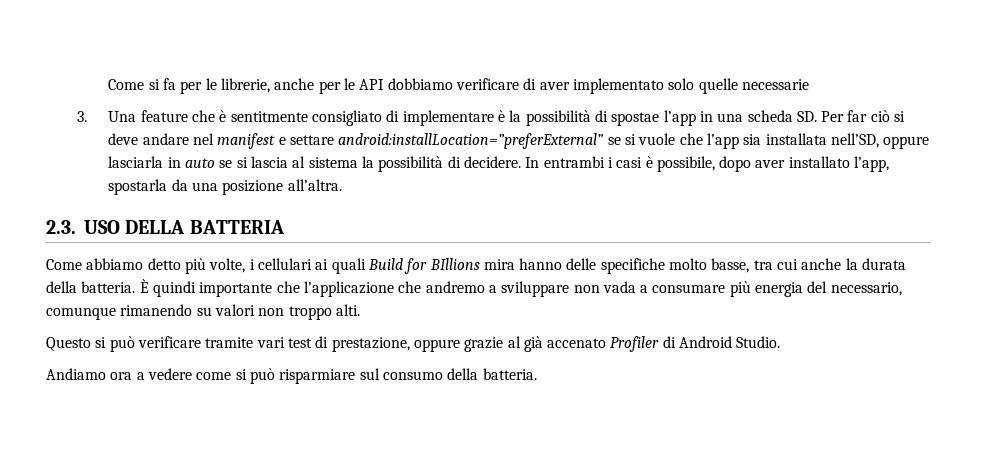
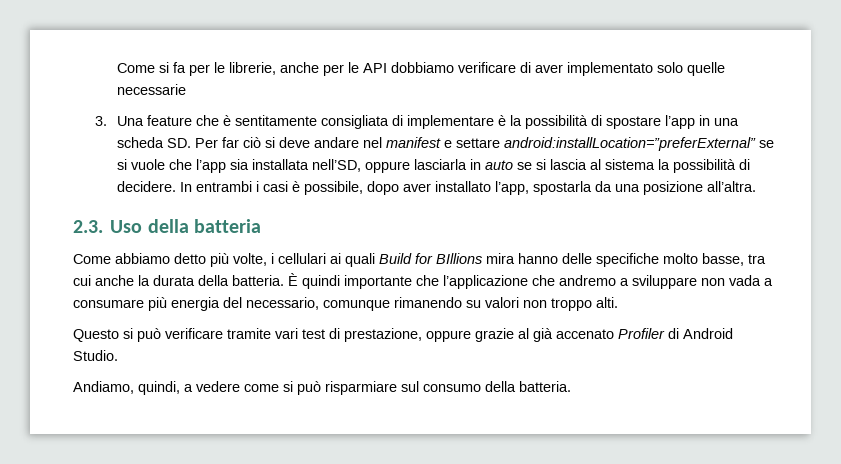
- 3. Una feature che è sentitmente consigliato di implementare è la possibilità di spostae l’app in una scheda SD. Per far ciò si deve andare nel manifest e settare android:installLocation=”preferExternal” se si vuole che l’app sia installata nell’SD, oppure lasciarla in auto se si lascia al sistema la possibilità di decidere.
+ 3. Una feature che è sentitamente consigliata di implementare è la possibilità di spostare l’app in una scheda SD. Per far ciò si deve andare nel manifest e settare android:installLocation=”preferExternal” se si vuole che l’app sia installata nell’SD, oppure lasciarla in auto se si lascia al sistema la possibilità di decidere.
- 2.3. USO DELLA BATTERIA
+ 2.3. Uso della batteria
- Andiamo ora a vedere come si può risparmiare sul consumo della batteria.
+ Andiamo, quindi, a vedere come si può risparmiare sul consumo della batteria.

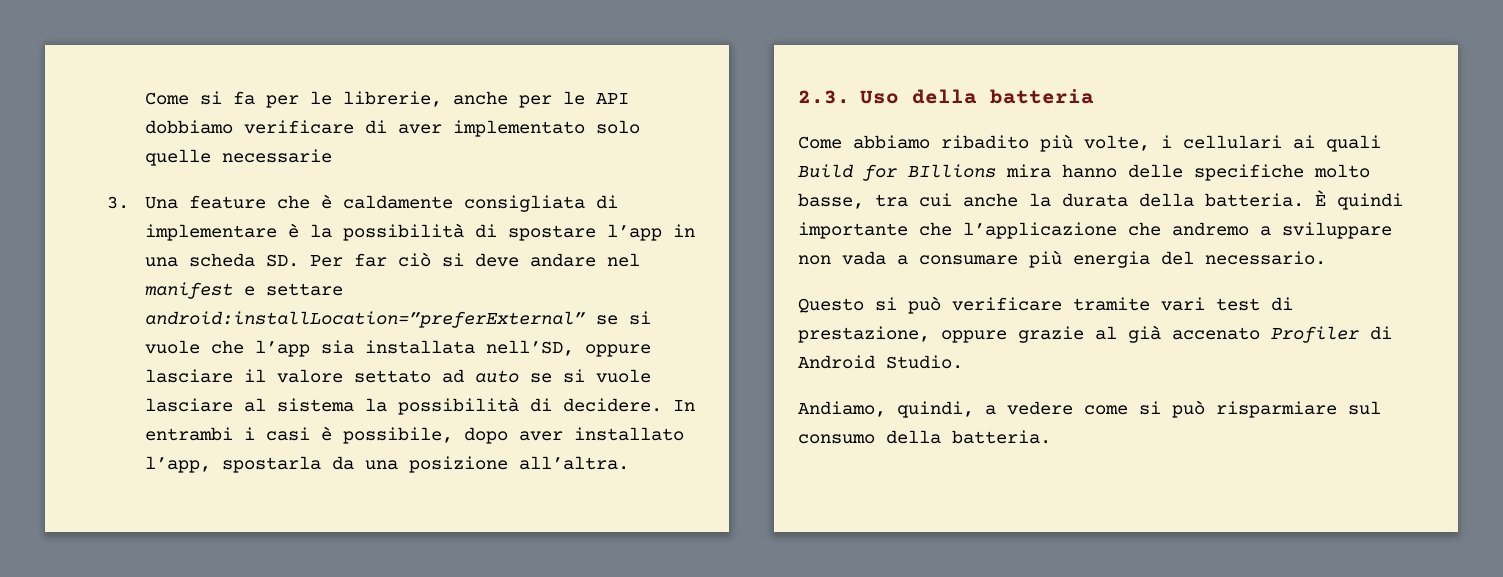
- 3. Una feature che è sentitamente consigliata di implementare è la possibilità di spostare l’app in una scheda SD. Per far ciò si deve andare nel manifest e settare android:installLocation=”preferExternal” se si vuole che l’app sia installata nell’SD, oppure lasciarla in auto se si lascia al sistema la possibilità di decidere.
+ 3. Una feature che è caldamente consigliata di implementare è la possibilità di spostare l’app in una scheda SD. Per far ciò si deve andare nel manifest e settare android:installLocation=”preferExternal” se si vuole che l’app sia installata nell’SD, oppure lasciare il valore settato ad auto se si vuole lasciare al sistema la possibilità di decidere.
- Come abbiamo detto più volte, i cellulari ai quali Build for BIllions mira hanno delle specifiche molto basse, tra cui anche la durata della batteria.
+ Come abbiamo ribadito più volte, i cellulari ai quali Build for BIllions mira hanno delle specifiche molto basse, tra cui anche la durata della batteria.
- È quindi importante che l’applicazione che andremo a sviluppare non vada a consumare più energia del necessario, comunque rimanendo su valori non troppo alti.
+ È quindi importante che l’applicazione che andremo a sviluppare non vada a consumare più energia del necessario.

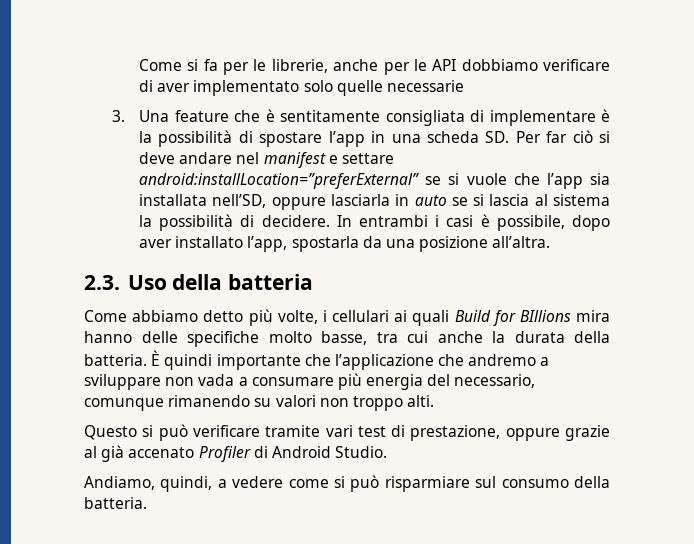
- 3. Una feature che è caldamente consigliata di implementare è la possibilità di spostare l’app in una scheda SD. Per far ciò si deve andare nel manifest e settare android:installLocation=”preferExternal” se si vuole che l’app sia installata nell’SD, oppure lasciare il valore settato ad auto se si vuole lasciare al sistema la possibilità di decidere.
+ 3. Una feature che è sentitamente consigliata di implementare è la possibilità di spostare l’app in una scheda SD. Per far ciò si deve andare nel manifest e settare android:installLocation=”preferExternal” se si vuole che l’app sia installata nell’SD, oppure lasciarla in auto se si lascia al sistema la possibilità di decidere.
- Come abbiamo ribadito più volte, i cellulari ai quali Build for BIllions mira hanno delle specifiche molto basse, tra cui anche la durata della batteria.
+ Come abbiamo detto più volte, i cellulari ai quali Build for BIllions mira hanno delle specifiche molto basse, tra cui anche la durata della batteria.
- È quindi importante che l’applicazione che andremo a sviluppare non vada a consumare più energia del necessario.
+ È quindi importante che l’applicazione che andremo a sviluppare non vada a consumare più energia del necessario, comunque rimanendo su valori non troppo alti.

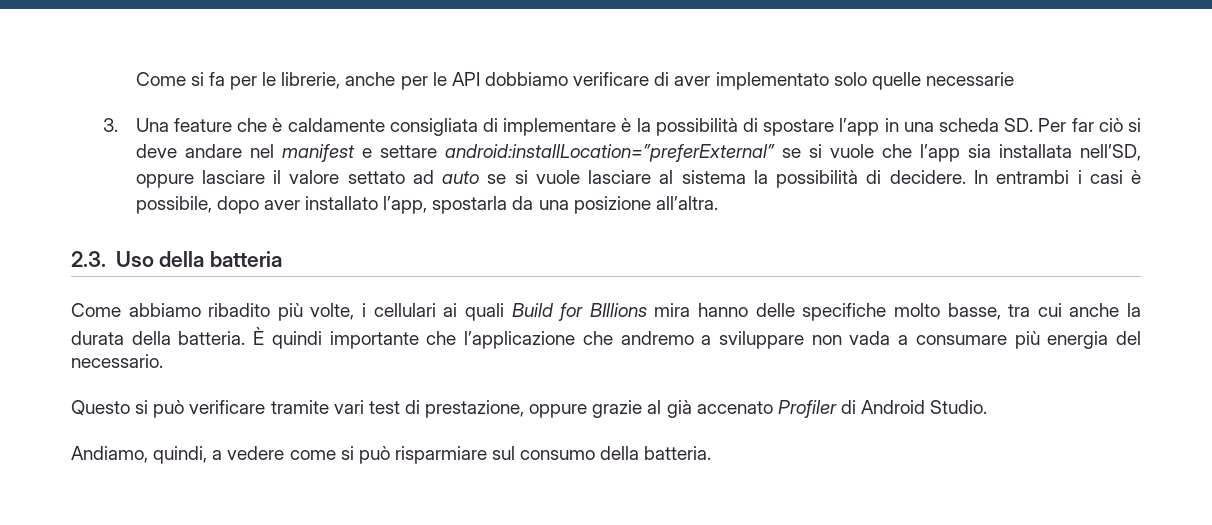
- 3. Una feature che è sentitamente consigliata di implementare è la possibilità di spostare l’app in una scheda SD. Per far ciò si deve andare nel manifest e settare android:installLocation=”preferExternal” se si vuole che l’app sia installata nell’SD, oppure lasciarla in auto se si lascia al sistema la possibilità di decidere.
+ 3. Una feature che è caldamente consigliata di implementare è la possibilità di spostare l’app in una scheda SD. Per far ciò si deve andare nel manifest e settare android:installLocation=”preferExternal” se si vuole che l’app sia installata nell’SD, oppure lasciare il valore settato ad auto se si vuole lasciare al sistema la possibilità di decidere.
- Come abbiamo detto più volte, i cellulari ai quali Build for BIllions mira hanno delle specifiche molto basse, tra cui anche la durata della batteria.
+ Come abbiamo ribadito più volte, i cellulari ai quali Build for BIllions mira hanno delle specifiche molto basse, tra cui anche la durata della batteria.
- È quindi importante che l’applicazione che andremo a sviluppare non vada a consumare più energia del necessario, comunque rimanendo su valori non troppo alti.
+ È quindi importante che l’applicazione che andremo a sviluppare non vada a consumare più energia del necessario.

